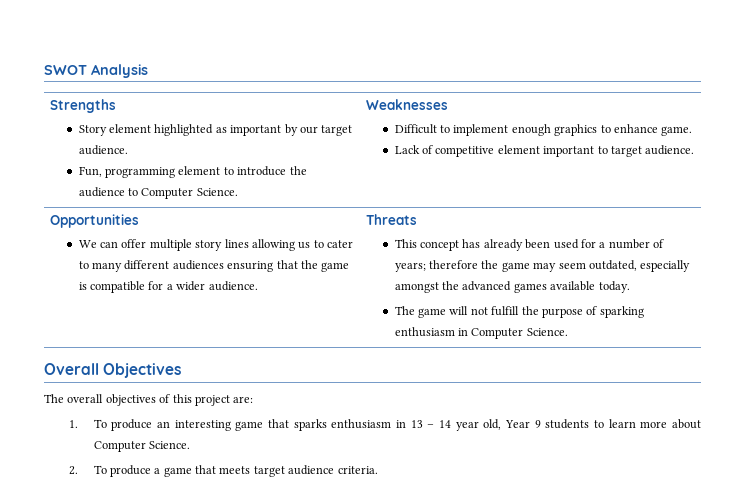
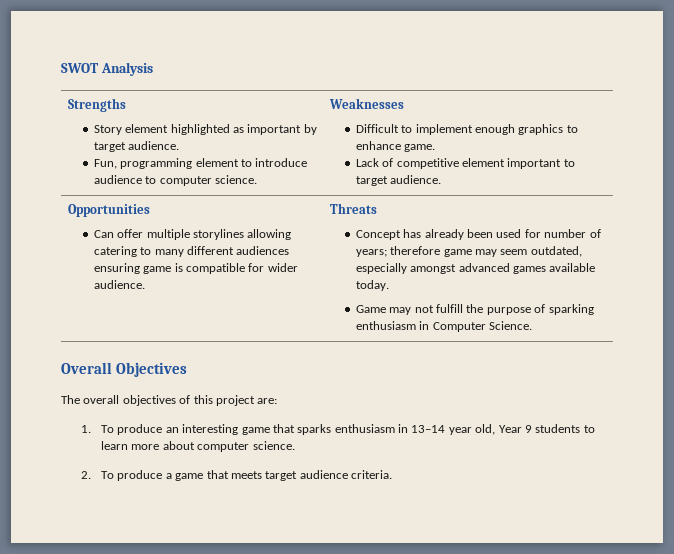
  Strengths
- Story element highlighted as important by our target audience.
- Fun, programming element to introduce the audience to Computer Science. | Weaknesses
+ Story element highlighted as important by target audience.
+ Fun, programming element to introduce audience to computer science. | Weaknesses
- We can offer multiple story lines allowing us to cater to many different audiences ensuring that the game is compatible for a wider audience.
+ Can offer multiple storylines allowing catering to many different audiences ensuring game is compatible for wider audience.
- This concept has already been used for a number of years; therefore the game may seem outdated, especially amongst the advanced games available today.
+ Concept has already been used for number of years; therefore game may seem outdated, especially amongst advanced games available today.
- The game will not fulfill the purpose of sparking enthusiasm in Computer Science.
+ Game may not fulfill the purpose of sparking enthusiasm in Computer Science.
- 1. To produce an interesting game that sparks enthusiasm in 13 – 14 year old, Year 9 students to learn more about Computer Science.
+ 1. To produce an interesting game that sparks enthusiasm in 13–14 year old, Year 9 students to learn more about computer science.

